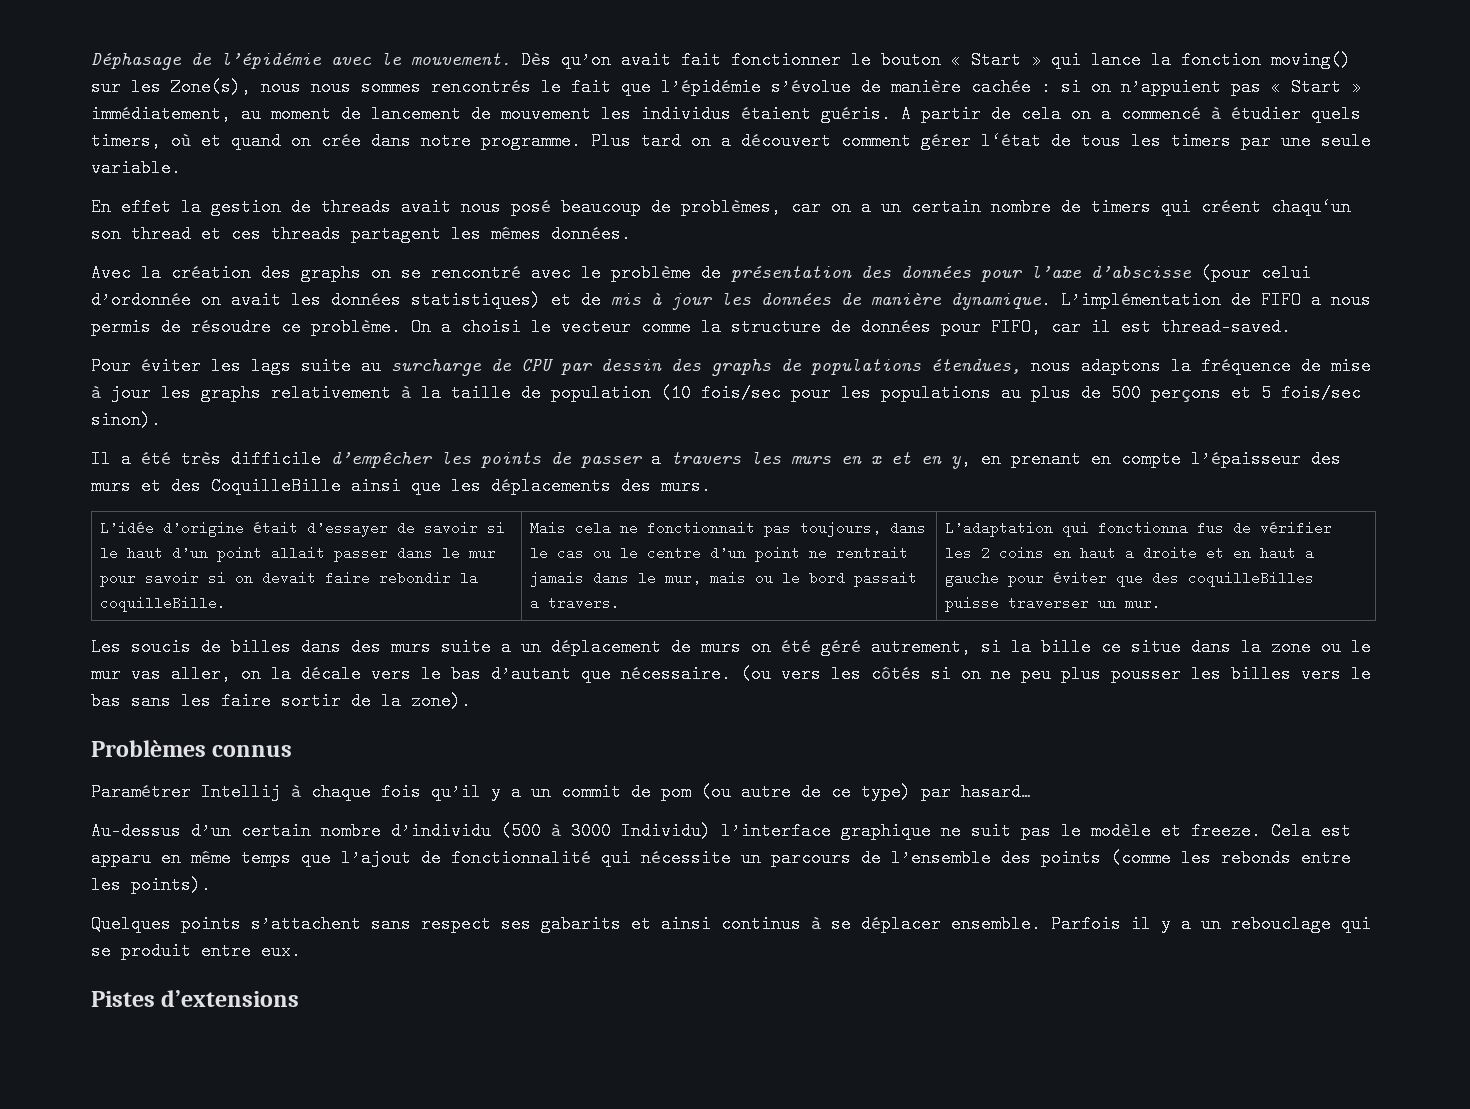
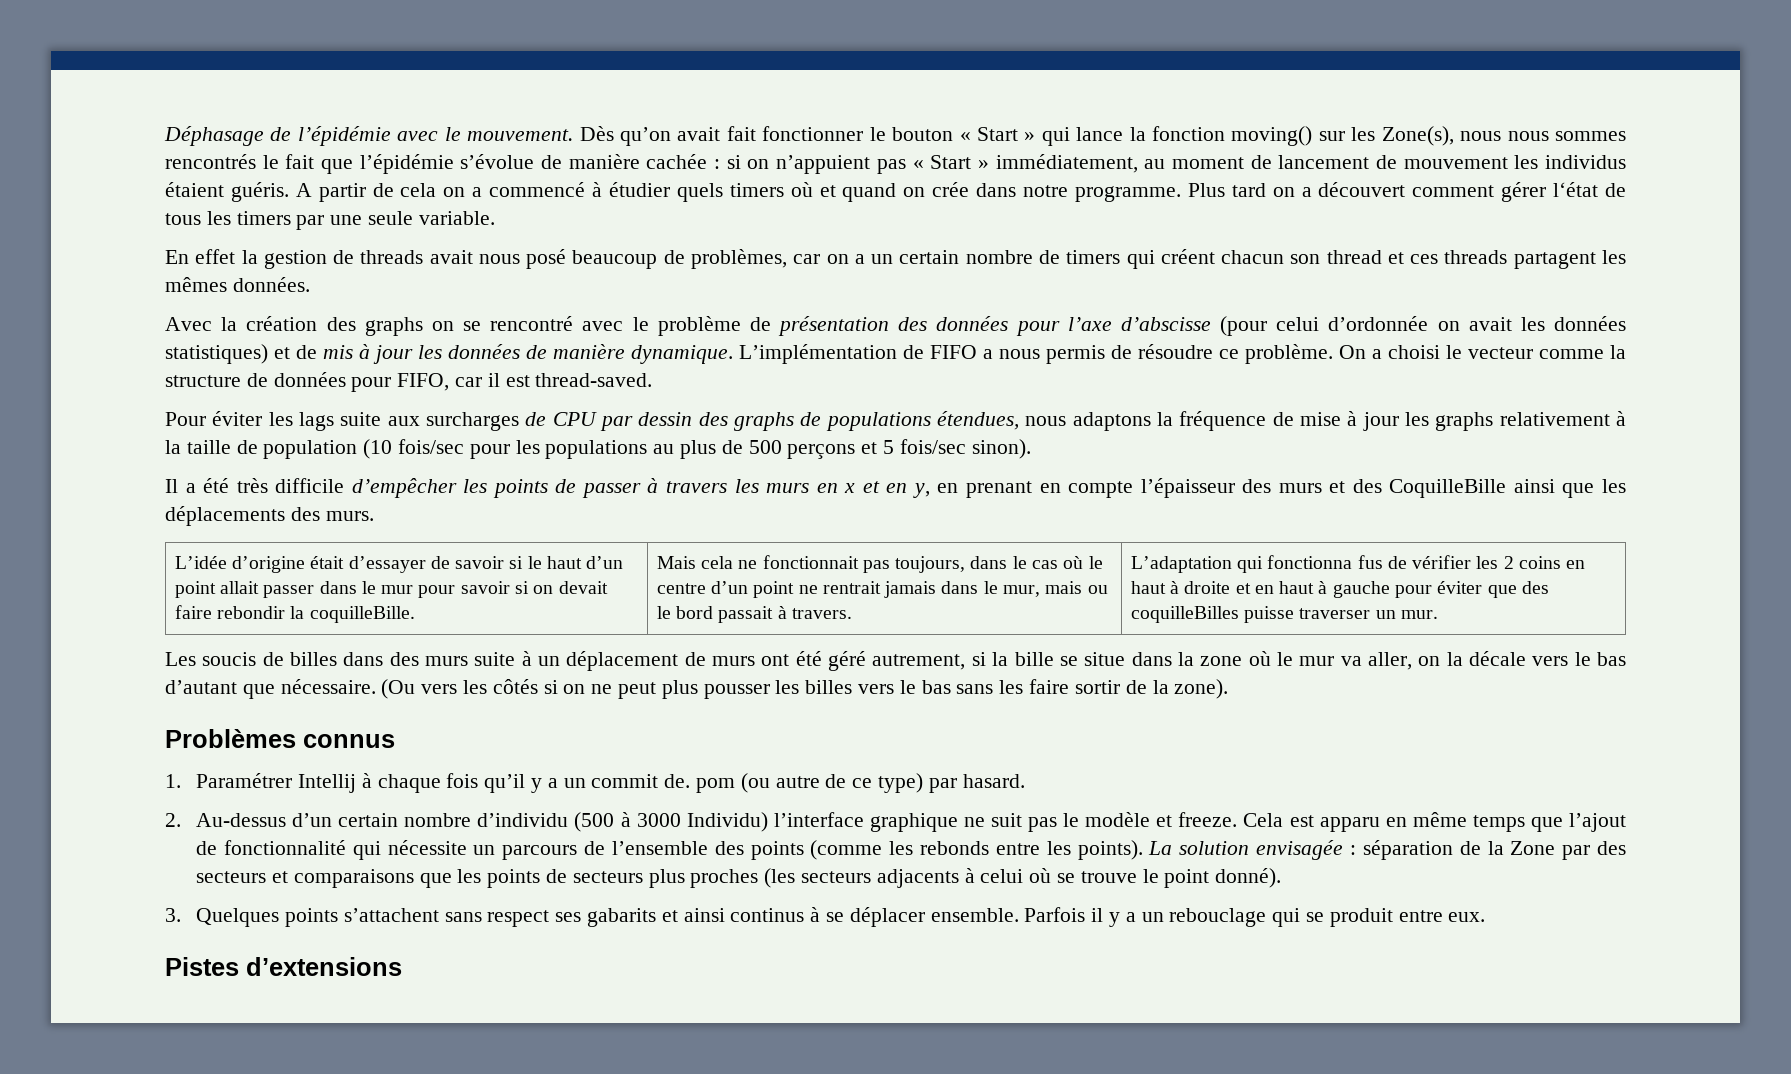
- A partir de cela on a commencé à étudier quels timers, où et quand on crée dans notre programme.
+ A partir de cela on a commencé à étudier quels timers où et quand on crée dans notre programme.
- En effet la gestion de threads avait nous posé beaucoup de problèmes, car on a un certain nombre de timers qui créent chaqu‘un son thread et ces threads partagent les mêmes données.
+ En effet la gestion de threads avait nous posé beaucoup de problèmes, car on a un certain nombre de timers qui créent chacun son thread et ces threads partagent les mêmes données.
- Pour éviter les lags suite au surcharge de CPU par dessin des graphs de populations étendues, nous adaptons la fréquence de mise à jour les graphs relativement à la taille de population (10 fois/sec pour les populations au plus de 500 perçons et 5 fois/sec sinon).
+ Pour éviter les lags suite aux surcharges de CPU par dessin des graphs de populations étendues, nous adaptons la fréquence de mise à jour les graphs relativement à la taille de population (10 fois/sec pour les populations au plus de 500 perçons et 5 fois/sec sinon).
- Il a été très difficile d’empêcher les points de passer a travers les murs en x et en y, en prenant en compte l’épaisseur des murs et des CoquilleBille ainsi que les déplacements des murs.
+ Il a été très difficile d’empêcher les points de passer à travers les murs en x et en y, en prenant en compte l’épaisseur des murs et des CoquilleBille ainsi que les déplacements des murs.
- Mais cela ne fonctionnait pas toujours, dans le cas ou le centre d’un point ne rentrait jamais dans le mur, mais ou le bord passait a travers.
+ Mais cela ne fonctionnait pas toujours, dans le cas où le centre d’un point ne rentrait jamais dans le mur, mais ou le bord passait à travers.
- L’adaptation qui fonctionna fus de vérifier les 2 coins en haut a droite et en haut a gauche pour éviter que des coquilleBilles puisse traverser un mur.
+ L’adaptation qui fonctionna fus de vérifier les 2 coins en haut à droite et en haut à gauche pour éviter que des coquilleBilles puisse traverser un mur.
- Les soucis de billes dans des murs suite a un déplacement de murs on été géré autrement, si la bille ce situe dans la zone ou le mur vas aller, on la décale vers le bas d’autant que nécessaire.
+ Les soucis de billes dans des murs suite à un déplacement de murs ont été géré autrement, si la bille se situe dans la zone où le mur va aller, on la décale vers le bas d’autant que nécessaire.
- (ou vers les côtés si on ne peu plus pousser les billes vers le bas sans les faire sortir de la zone).
+ (Ou vers les côtés si on ne peut plus pousser les billes vers le bas sans les faire sortir de la zone).
- Paramétrer Intellij à chaque fois qu’il y a un commit de pom (ou autre de ce type) par hasard…
- Au-dessus d’un certain nombre d’individu (500 à 3000 Individu) l’interface graphique ne suit pas le modèle et freeze.
+ 1. Paramétrer Intellij à chaque fois qu’il y a un commit de. pom (ou autre de ce type) par hasard.
+ 2. Au-dessus d’un certain nombre d’individu (500 à 3000 Individu) l’interface graphique ne suit pas le modèle et freeze.
- Cela est apparu en même temps que l’ajout de fonctionnalité qui nécessite un parcours de l’ensemble des points (comme les rebonds entre les points).
- Quelques points s’attachent sans respect ses gabarits et ainsi continus à se déplacer ensemble.
+ Cela est apparu en même temps que l’ajout de fonctionnalité qui nécessite un parcours de l’ensemble des points (comme les rebonds entre les points). La solution envisagée : séparation de la Zone par des secteurs et comparaisons que les points de secteurs plus proches (les secteurs adjacents à celui où se trouve le point donné).
+ 3. Quelques points s’attachent sans respect ses gabarits et ainsi continus à se déplacer ensemble.

